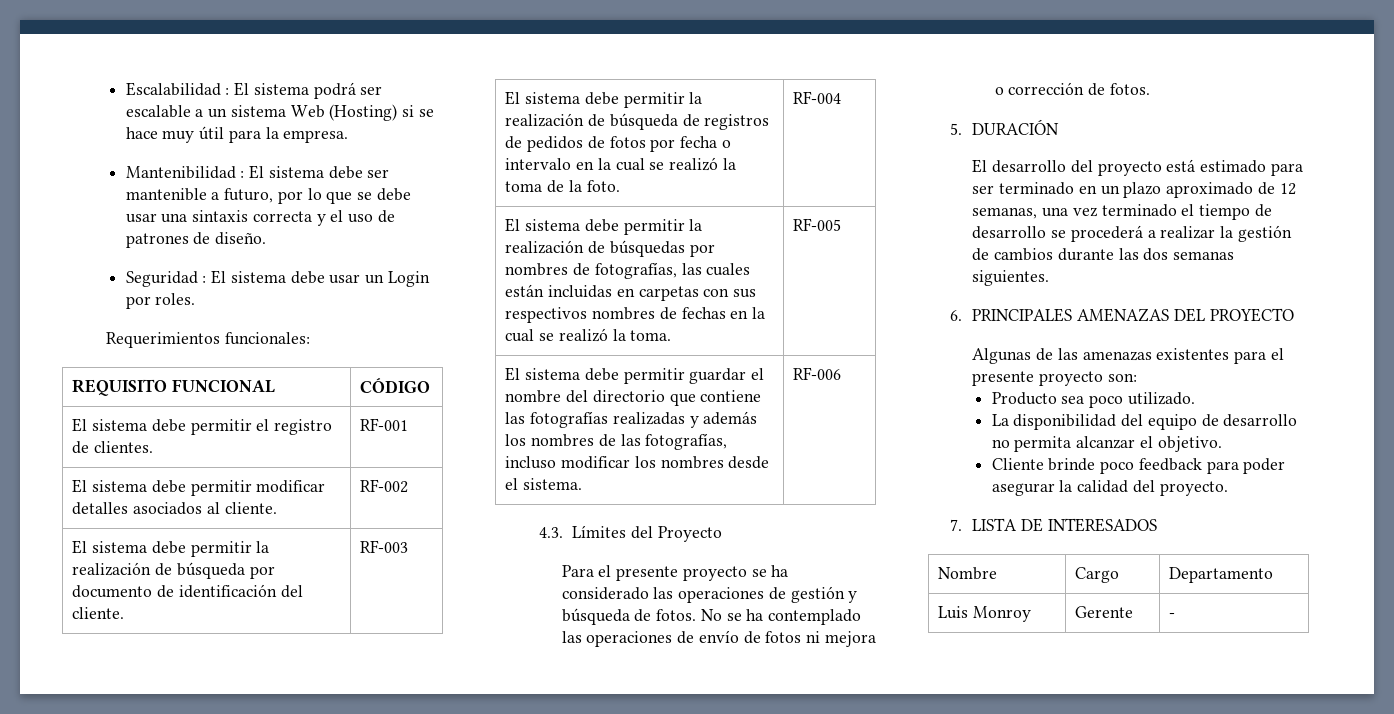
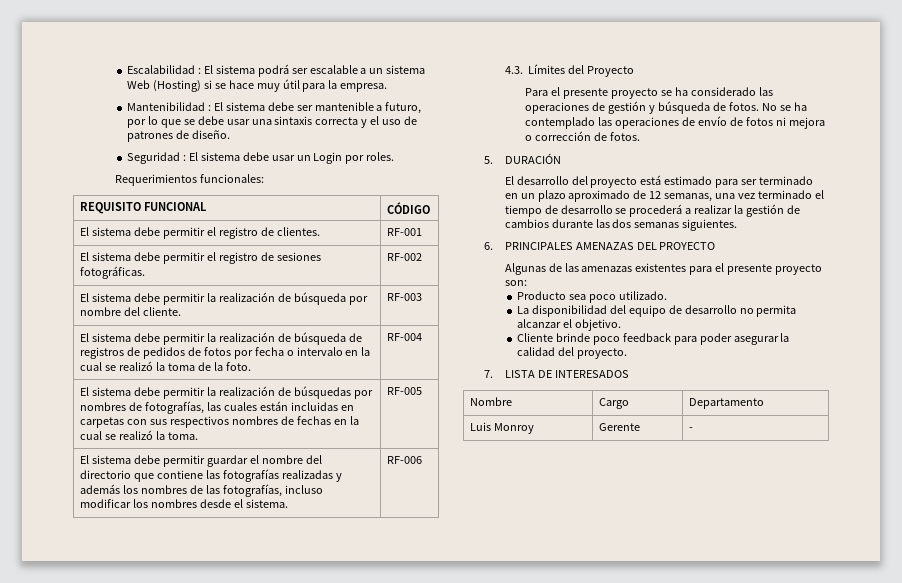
- El sistema debe permitir modificar detalles asociados al cliente. | RF-002
+ El sistema debe permitir el registro de sesiones fotográficas. | RF-002
- El sistema debe permitir la realización de búsqueda por documento de identificación del cliente. | RF-003
+ El sistema debe permitir la realización de búsqueda por nombre del cliente. | RF-003

